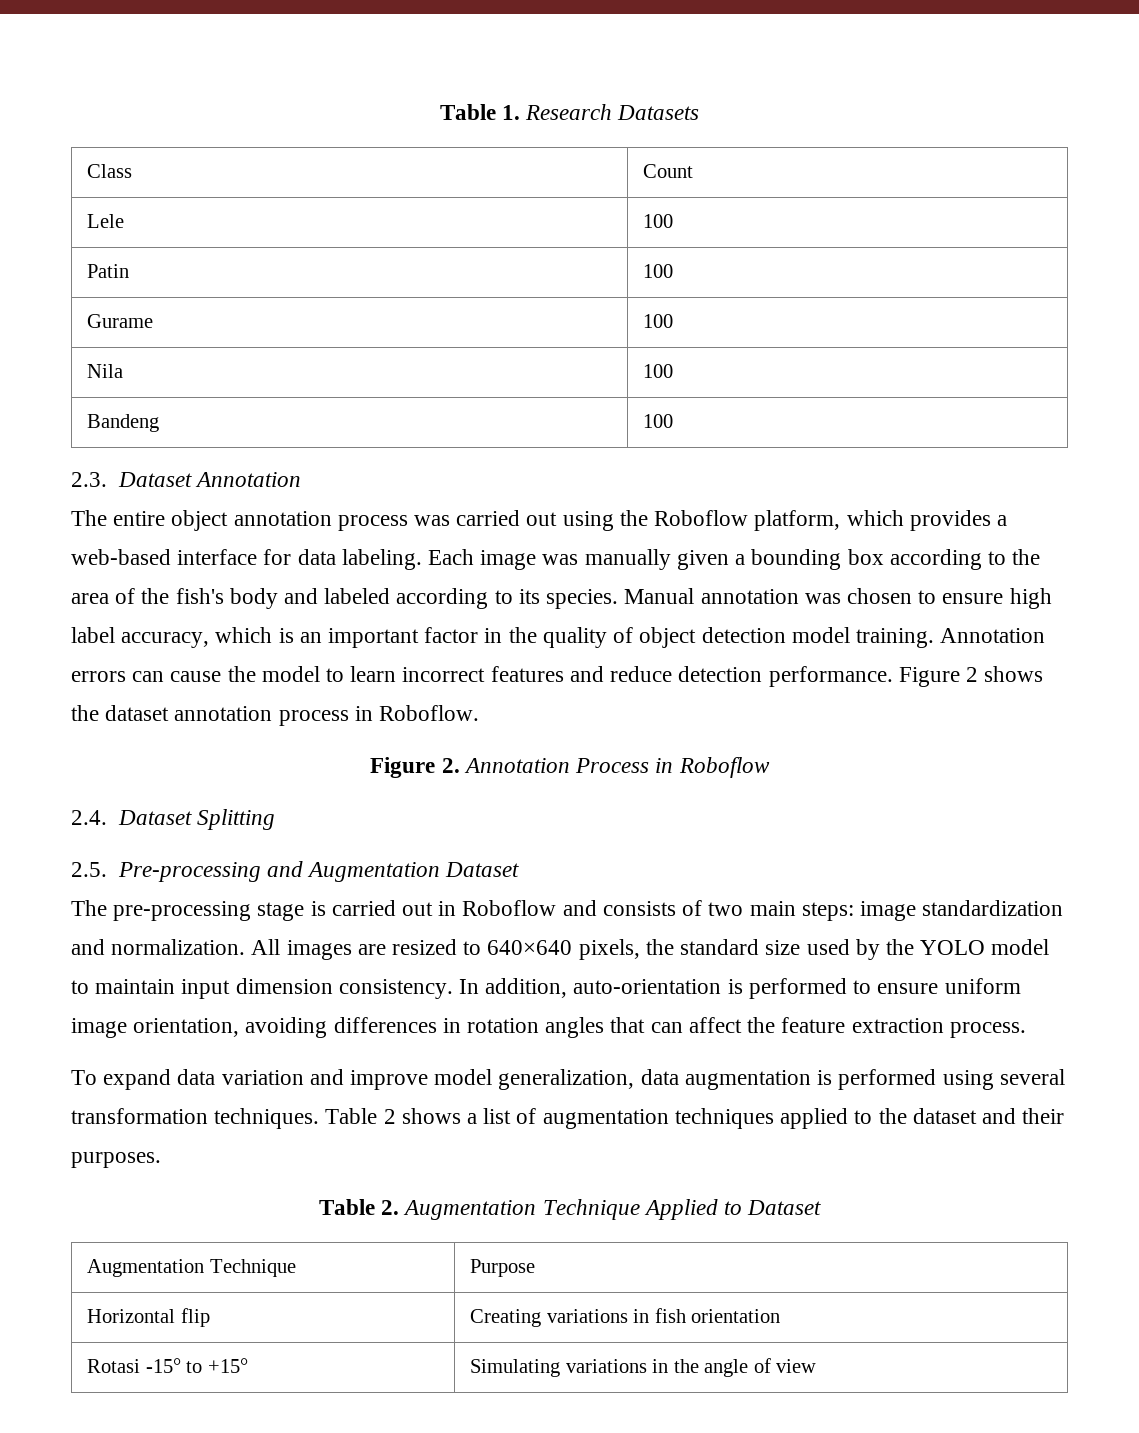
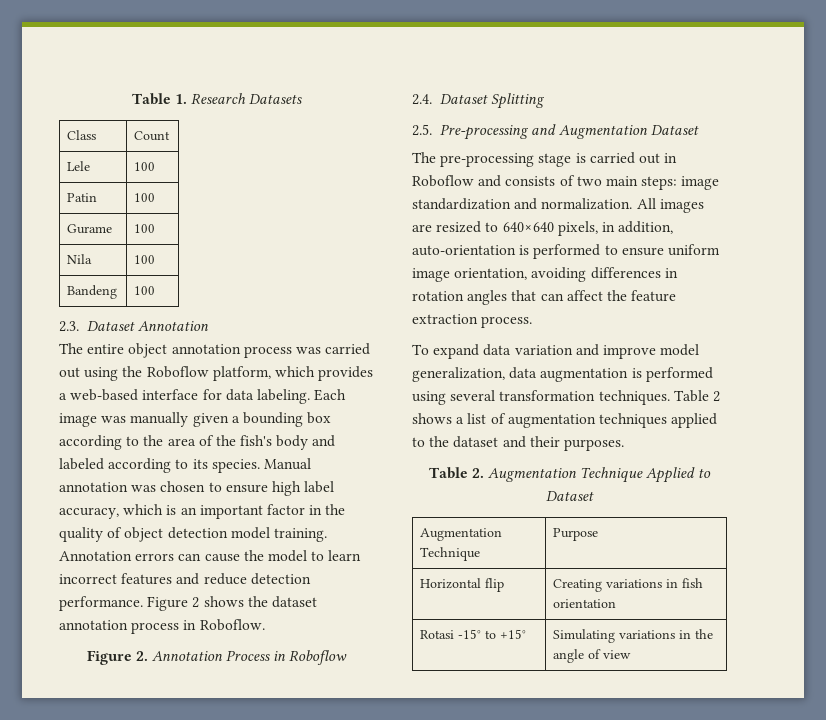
- All images are resized to 640×640 pixels, the standard size used by the YOLO model to maintain input dimension consistency. In addition, auto-orientation is performed to ensure uniform image orientation, avoiding differences in rotation angles that can affect the feature extraction process.
+ All images are resized to 640×640 pixels, in addition, auto-orientation is performed to ensure uniform image orientation, avoiding differences in rotation angles that can affect the feature extraction process.

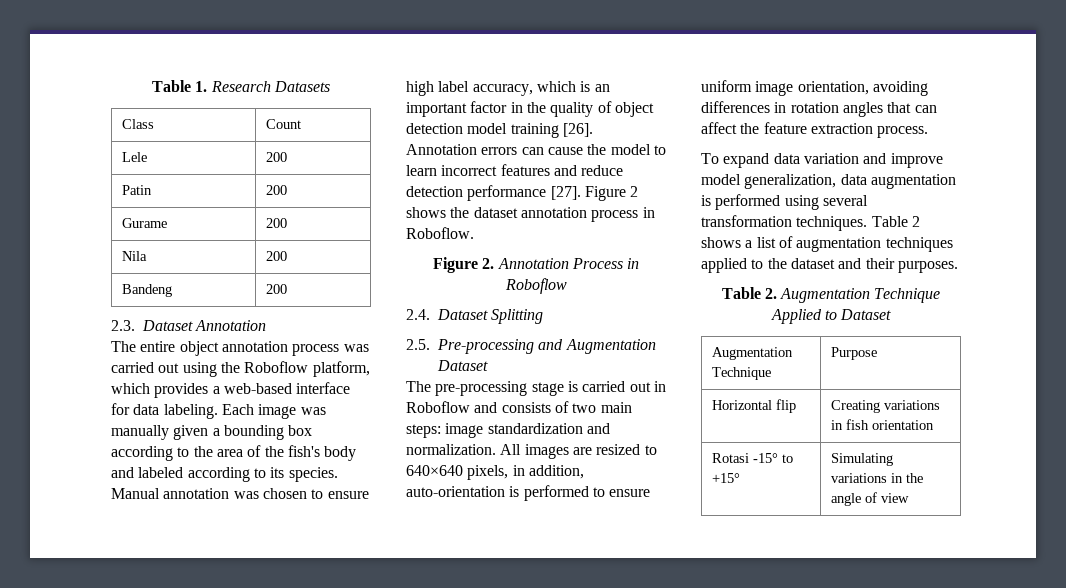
- Lele | 100
+ Lele | 200
- Patin | 100
+ Patin | 200
- Gurame | 100
+ Gurame | 200
- Nila | 100
+ Nila | 200
- Bandeng | 100
+ Bandeng | 200
- Manual annotation was chosen to ensure high label accuracy, which is an important factor in the quality of object detection model training.
+ Manual annotation was chosen to ensure high label accuracy, which is an important factor in the quality of object detection model training [26].
- Annotation errors can cause the model to learn incorrect features and reduce detection performance.
+ Annotation errors can cause the model to learn incorrect features and reduce detection performance [27].

